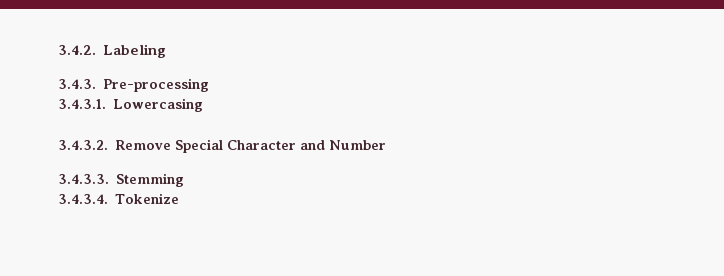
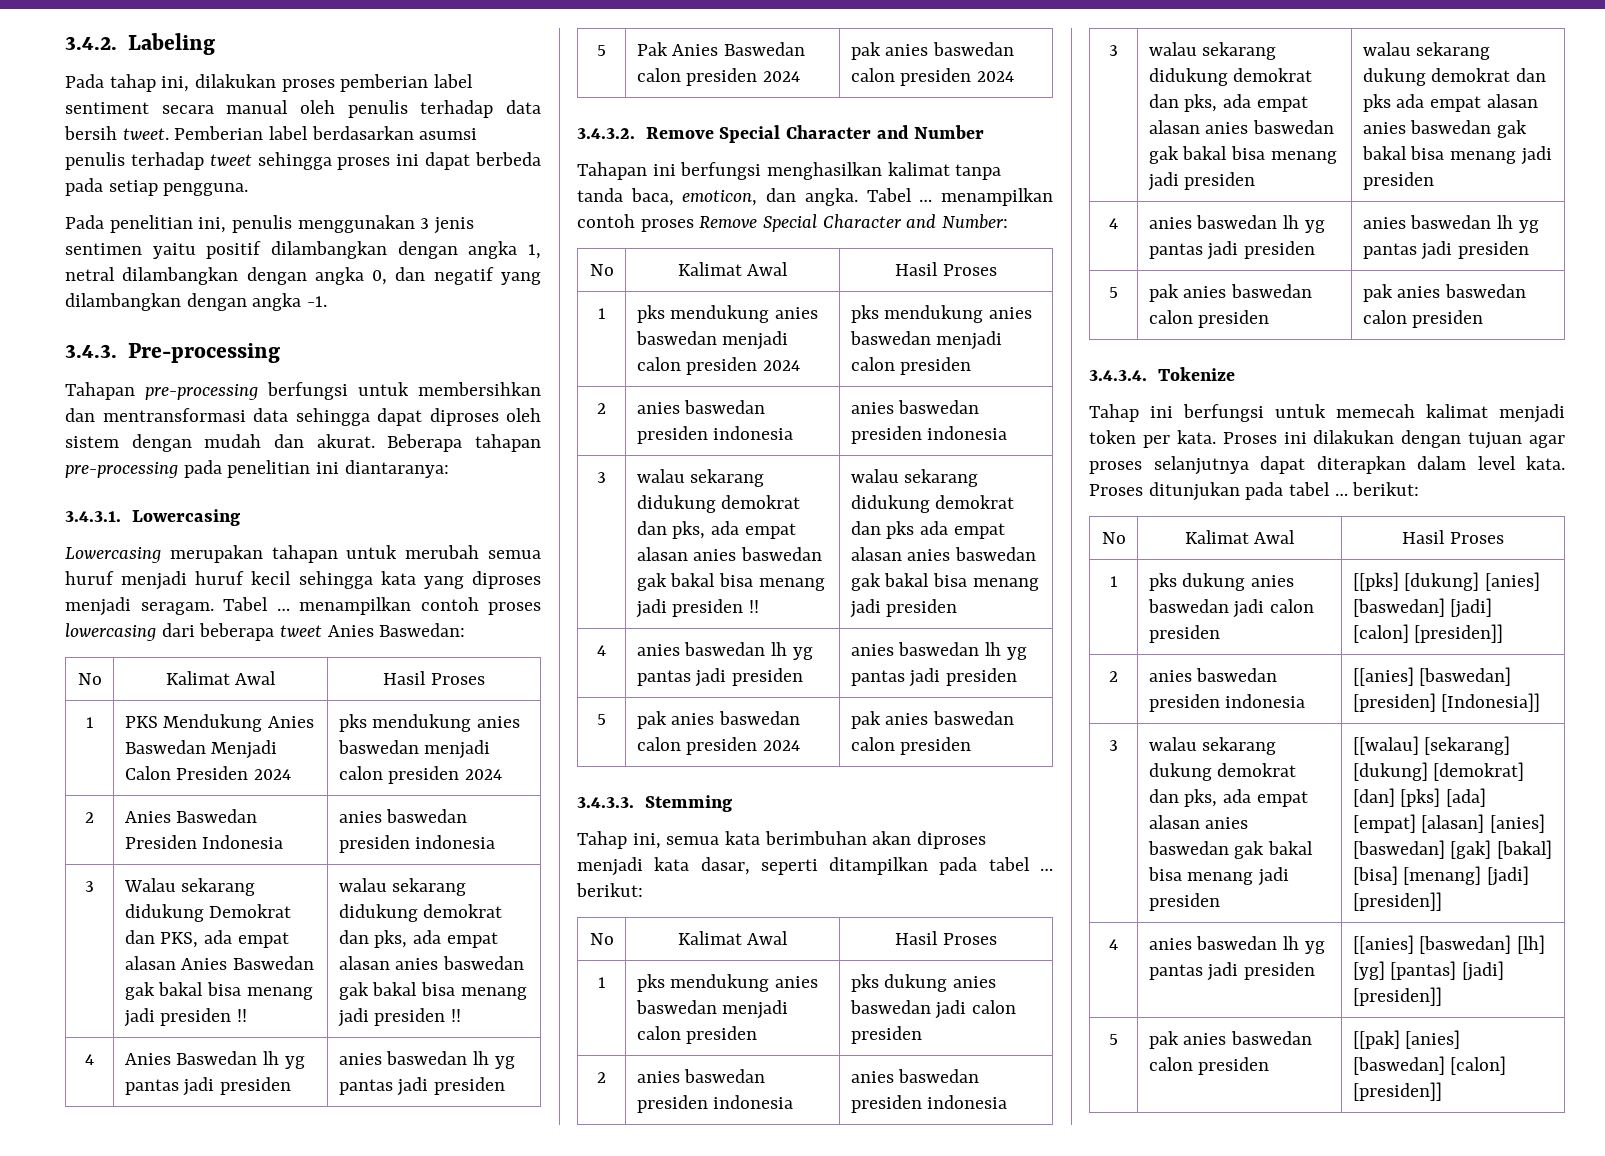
+ Pada tahap ini, dilakukan proses pemberian label sentiment secara manual oleh penulis terhadap data bersih tweet. Pemberian label berdasarkan asumsi penulis terhadap tweet sehingga proses ini dapat berbeda pada setiap pengguna.
+ Pada penelitian ini, penulis menggunakan 3 jenis sentimen yaitu positif dilambangkan dengan angka 1, netral dilambangkan dengan angka 0, dan negatif yang dilambangkan dengan angka -1.
  3.4.3. Pre-processing
+ Tahapan pre-processing berfungsi untuk membersihkan dan mentransformasi data sehingga dapat diproses oleh sistem dengan mudah dan akurat. Beberapa tahapan pre-processing pada penelitian ini diantaranya:
  3.4.3.1. Lowercasing
+ Lowercasing merupakan tahapan untuk merubah semua huruf menjadi huruf kecil sehingga kata yang diproses menjadi seragam. Tabel … menampilkan contoh proses lowercasing dari beberapa tweet Anies Baswedan:
+ No | Kalimat Awal | Hasil Proses
+ 1 | PKS Mendukung Anies Baswedan Menjadi Calon Presiden 2024 | pks mendukung anies baswedan menjadi calon presiden 2024
+ 2 | Anies Baswedan Presiden Indonesia | anies baswedan presiden indonesia
+ 3 | Walau sekarang didukung Demokrat dan PKS, ada empat alasan Anies Baswedan gak bakal bisa menang jadi presiden !! | walau sekarang didukung demokrat dan pks, ada empat alasan anies baswedan gak bakal bisa menang jadi presiden !!
+ 4 | Anies Baswedan lh yg pantas jadi presiden | anies baswedan lh yg pantas jadi presiden
+ 5 | Pak Anies Baswedan calon presiden 2024 | pak anies baswedan calon presiden 2024
+ Tahapan ini berfungsi menghasilkan kalimat tanpa tanda baca, emoticon, dan angka. Tabel … menampilkan contoh proses Remove Special Character and Number:
+ No | Kalimat Awal | Hasil Proses
+ 1 | pks mendukung anies baswedan menjadi calon presiden 2024 | pks mendukung anies baswedan menjadi calon presiden
+ 2 | anies baswedan presiden indonesia | anies baswedan presiden indonesia
+ 3 | walau sekarang didukung demokrat dan pks, ada empat alasan anies baswedan gak bakal bisa menang jadi presiden !! | walau sekarang didukung demokrat dan pks ada empat alasan anies baswedan gak bakal bisa menang jadi presiden
+ 4 | anies baswedan lh yg pantas jadi presiden | anies baswedan lh yg pantas jadi presiden
+ 5 | pak anies baswedan calon presiden 2024 | pak anies baswedan calon presiden
  3.4.3.3. Stemming
+ Tahap ini, semua kata berimbuhan akan diproses menjadi kata dasar, seperti ditampilkan pada tabel … berikut:
+ No | Kalimat Awal | Hasil Proses
+ 1 | pks mendukung anies baswedan menjadi calon presiden | pks dukung anies baswedan jadi calon presiden
+ 2 | anies baswedan presiden indonesia | anies baswedan presiden indonesia
+ 3 | walau sekarang didukung demokrat dan pks, ada empat alasan anies baswedan gak bakal bisa menang jadi presiden | walau sekarang dukung demokrat dan pks ada empat alasan anies baswedan gak bakal bisa menang jadi presiden
+ 4 | anies baswedan lh yg pantas jadi presiden | anies baswedan lh yg pantas jadi presiden
+ 5 | pak anies baswedan calon presiden | pak anies baswedan calon presiden
  3.4.3.4. Tokenize
+ Tahap ini berfungsi untuk memecah kalimat menjadi token per kata. Proses ini dilakukan dengan tujuan agar proses selanjutnya dapat diterapkan dalam level kata. Proses ditunjukan pada tabel … berikut:
+ No | Kalimat Awal | Hasil Proses
+ 1 | pks dukung anies baswedan jadi calon presiden | [[pks] [dukung] [anies] [baswedan] [jadi] [calon] [presiden]]
+ 2 | anies baswedan presiden indonesia | [[anies] [baswedan] [presiden] [Indonesia]]
+ 3 | walau sekarang dukung demokrat dan pks, ada empat alasan anies baswedan gak bakal bisa menang jadi presiden | [[walau] [sekarang] [dukung] [demokrat] [dan] [pks] [ada] [empat] [alasan] [anies] [baswedan] [gak] [bakal] [bisa] [menang] [jadi] [presiden]]
+ 4 | anies baswedan lh yg pantas jadi presiden | [[anies] [baswedan] [lh] [yg] [pantas] [jadi] [presiden]]
+ 5 | pak anies baswedan calon presiden | [[pak] [anies] [baswedan] [calon] [presiden]]

